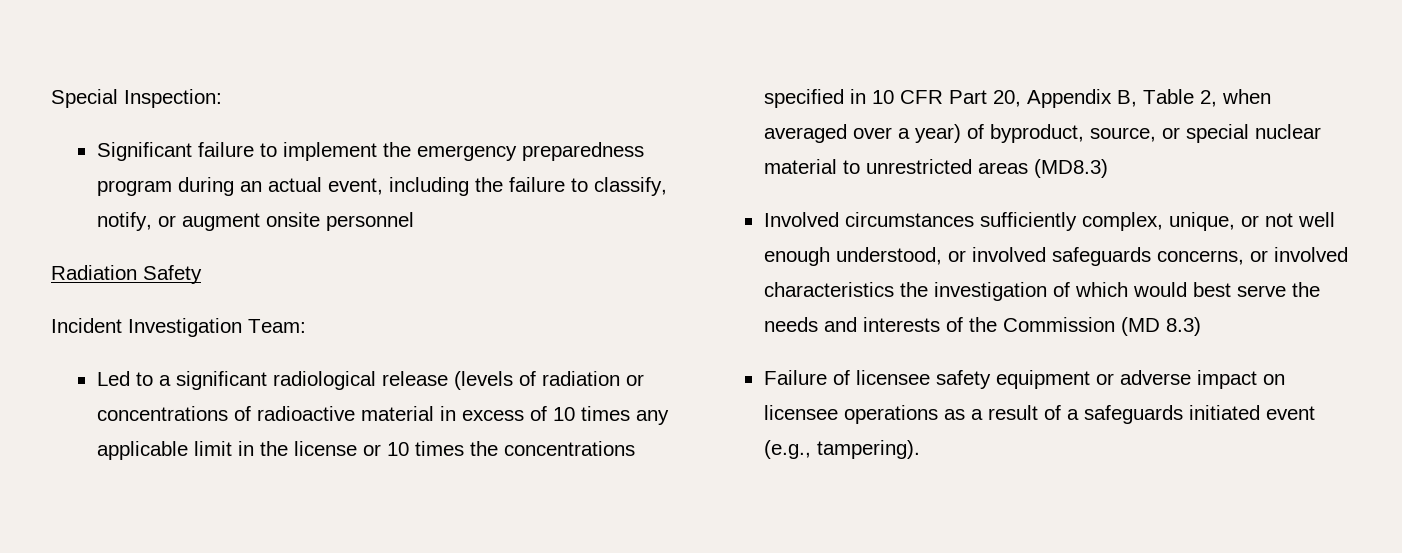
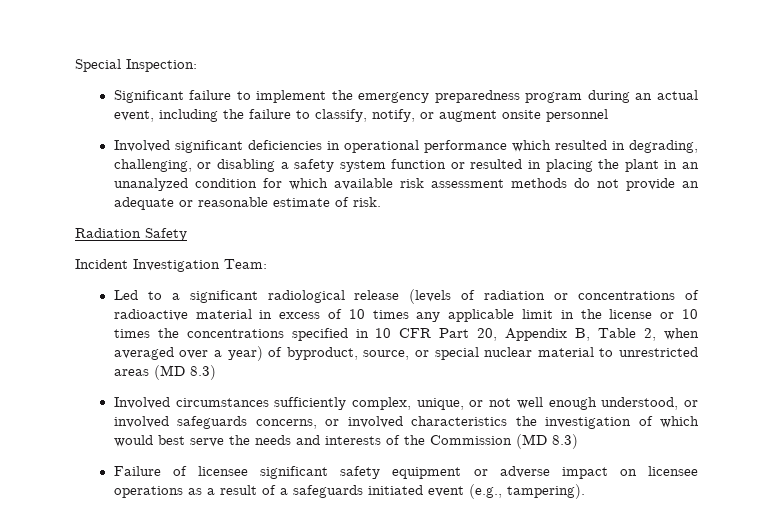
+ Involved significant deficiencies in operational performance which resulted in degrading, challenging, or disabling a safety system function or resulted in placing the plant in an unanalyzed condition for which available risk assessment methods do not provide an adequate or reasonable estimate of risk.
- Led to a significant radiological release (levels of radiation or concentrations of radioactive material in excess of 10 times any applicable limit in the license or 10 times the concentrations specified in 10 CFR Part 20, Appendix B, Table 2, when averaged over a year) of byproduct, source, or special nuclear material to unrestricted areas (MD8.3)
+ Led to a significant radiological release (levels of radiation or concentrations of radioactive material in excess of 10 times any applicable limit in the license or 10 times the concentrations specified in 10 CFR Part 20, Appendix B, Table 2, when averaged over a year) of byproduct, source, or special nuclear material to unrestricted areas (MD 8.3)
- Failure of licensee safety equipment or adverse impact on licensee operations as a result of a safeguards initiated event (e.g., tampering).
+ Failure of licensee significant safety equipment or adverse impact on licensee operations as a result of a safeguards initiated event (e.g., tampering).

